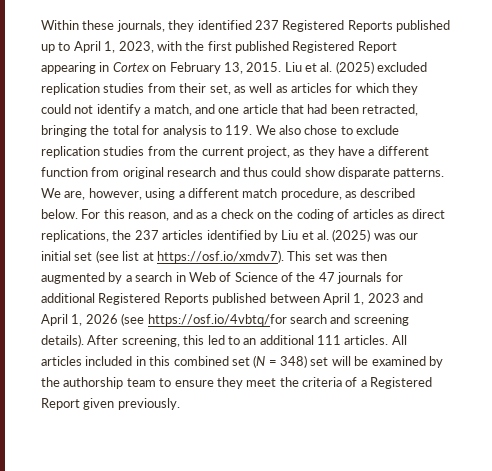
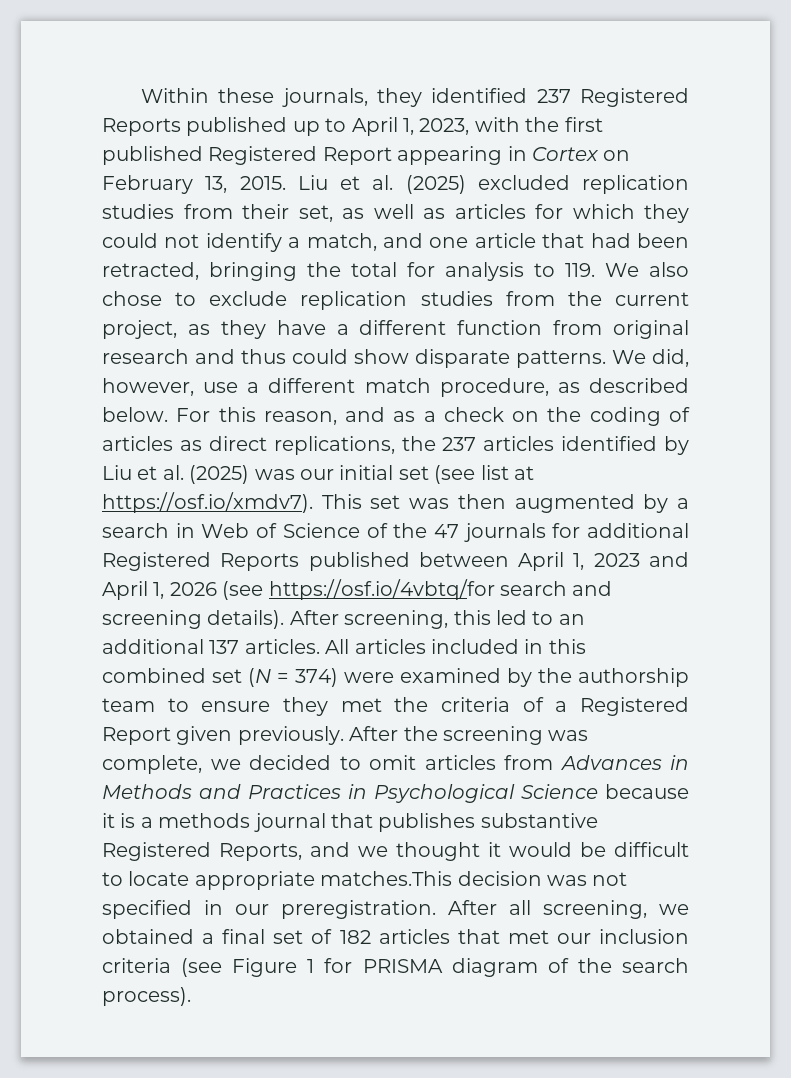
- We are, however, using a different match procedure, as described below.
+ We did, however, use a different match procedure, as described below.
- After screening, this led to an additional 111 articles.
+ After screening, this led to an additional 137 articles.
- All articles included in this combined set (N = 348) set will be examined by the authorship team to ensure they meet the criteria of a Registered Report given previously.
+ All articles included in this combined set (N = 374) were examined by the authorship team to ensure they met the criteria of a Registered Report given previously.
+ After the screening was complete, we decided to omit articles from Advances in Methods and Practices in Psychological Science because it is a methods journal that publishes substantive Registered Reports, and we thought it would be difficult to locate appropriate matches.This decision was not specified in our preregistration. After all screening, we obtained a final set of 182 articles that met our inclusion criteria (see Figure 1 for PRISMA diagram of the search process).

